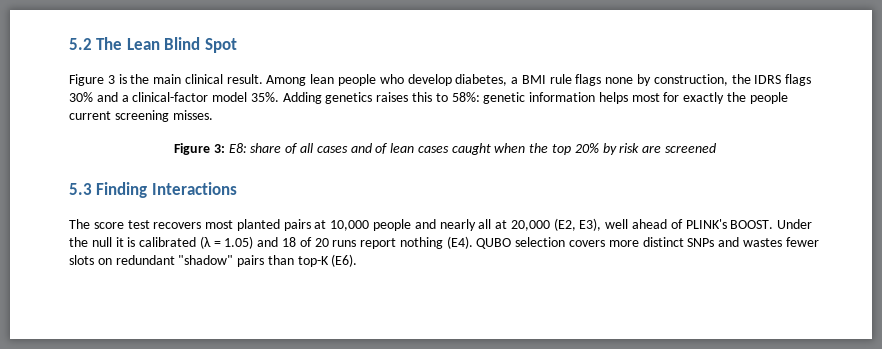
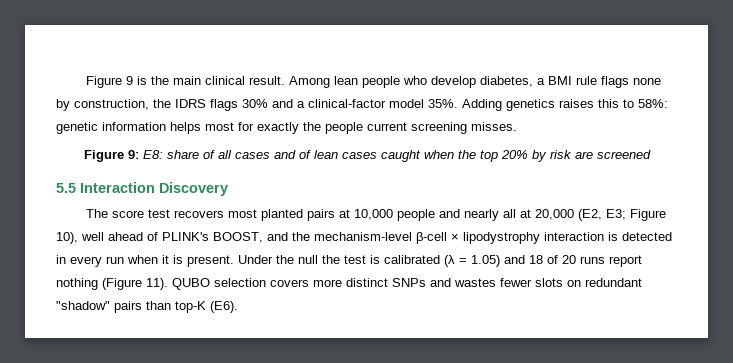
- 5.2 The Lean Blind Spot
- Figure 3 is the main clinical result.
+ Figure 9 is the main clinical result.
- Figure 3: E8: share of all cases and of lean cases caught when the top 20% by risk are screened
+ Figure 9: E8: share of all cases and of lean cases caught when the top 20% by risk are screened
- 5.3 Finding Interactions
+ 5.5 Interaction Discovery
- The score test recovers most planted pairs at 10,000 people and nearly all at 20,000 (E2, E3), well ahead of PLINK's BOOST.
+ The score test recovers most planted pairs at 10,000 people and nearly all at 20,000 (E2, E3; Figure 10), well ahead of PLINK's BOOST, and the mechanism-level β-cell × lipodystrophy interaction is detected in every run when it is present.
- Under the null it is calibrated (λ = 1.05) and 18 of 20 runs report nothing (E4). QUBO selection covers more distinct SNPs and wastes fewer slots on redundant "shadow" pairs than top-K (E6).
+ Under the null the test is calibrated (λ = 1.05) and 18 of 20 runs report nothing (Figure 11). QUBO selection covers more distinct SNPs and wastes fewer slots on redundant "shadow" pairs than top-K (E6).

